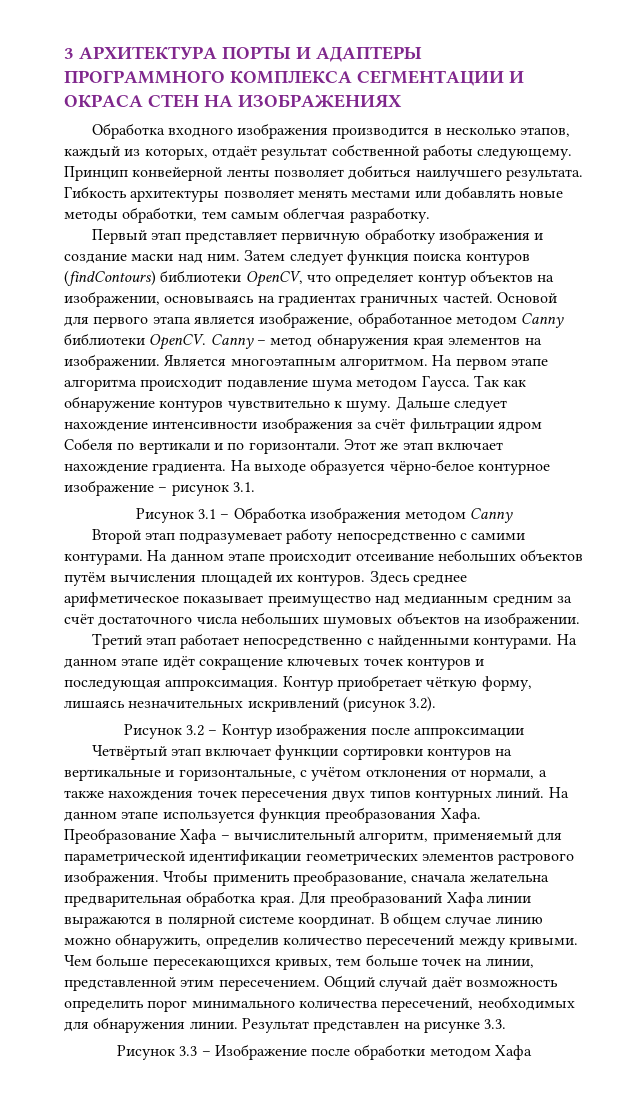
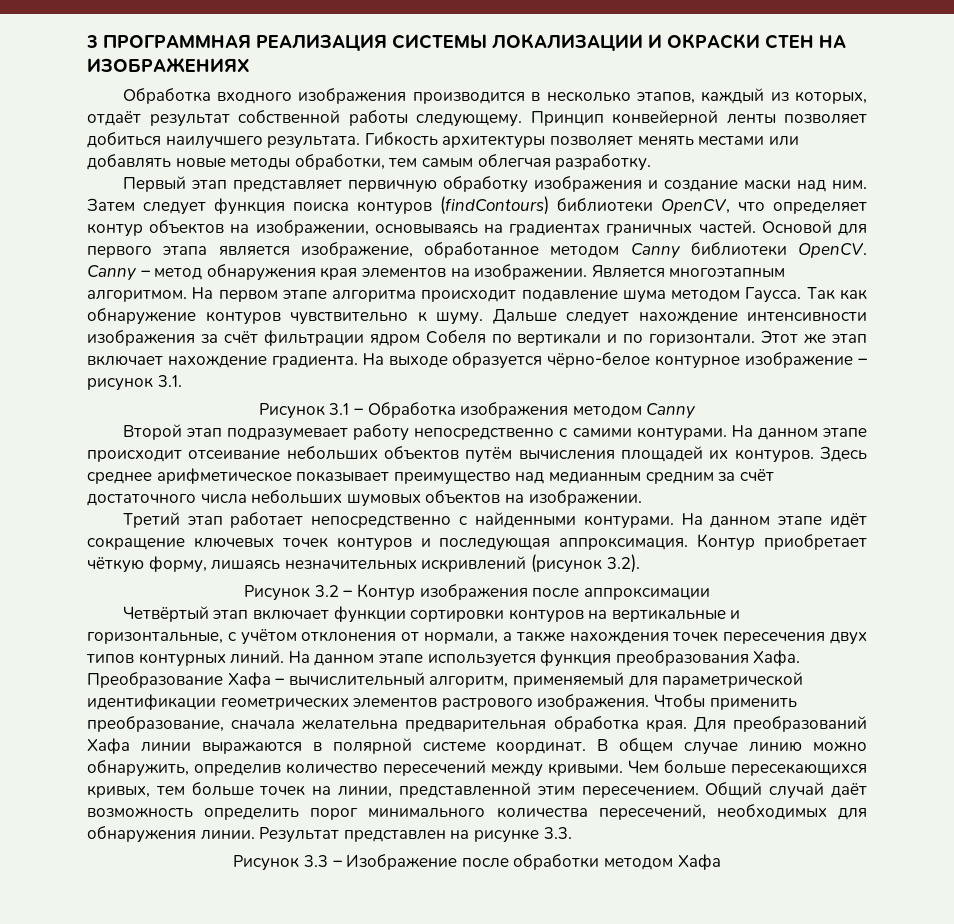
- 3 АРХИТЕКТУРА ПОРТЫ И АДАПТЕРЫ ПРОГРАММНОГО КОМПЛЕКСА СЕГМЕНТАЦИИ И ОКРАСА СТЕН НА ИЗОБРАЖЕНИЯХ
+ 3 ПРОГРАММНАЯ РЕАЛИЗАЦИЯ СИСТЕМЫ ЛОКАЛИЗАЦИИ И ОКРАСКИ СТЕН НА ИЗОБРАЖЕНИЯХ

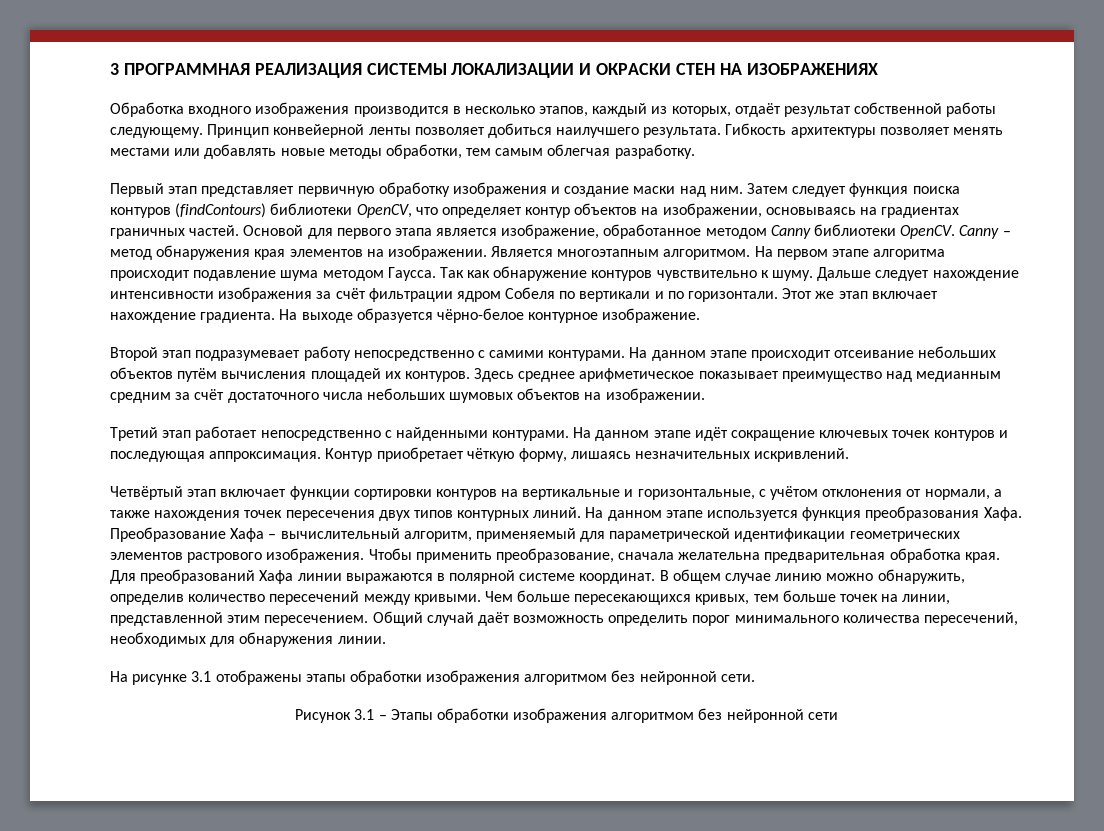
- На выходе образуется чёрно-белое контурное изображение – рисунок 3.1.
- Рисунок 3.1 – Обработка изображения методом Canny
+ На выходе образуется чёрно-белое контурное изображение.
- Контур приобретает чёткую форму, лишаясь незначительных искривлений (рисунок 3.2).
- Рисунок 3.2 – Контур изображения после аппроксимации
+ Контур приобретает чёткую форму, лишаясь незначительных искривлений.
- Общий случай даёт возможность определить порог минимального количества пересечений, необходимых для обнаружения линии. Результат представлен на рисунке 3.3.
- Рисунок 3.3 – Изображение после обработки методом Хафа
+ Общий случай даёт возможность определить порог минимального количества пересечений, необходимых для обнаружения линии.
+ На рисунке 3.1 отображены этапы обработки изображения алгоритмом без нейронной сети.
+ Рисунок 3.1 – Этапы обработки изображения алгоритмом без нейронной сети

